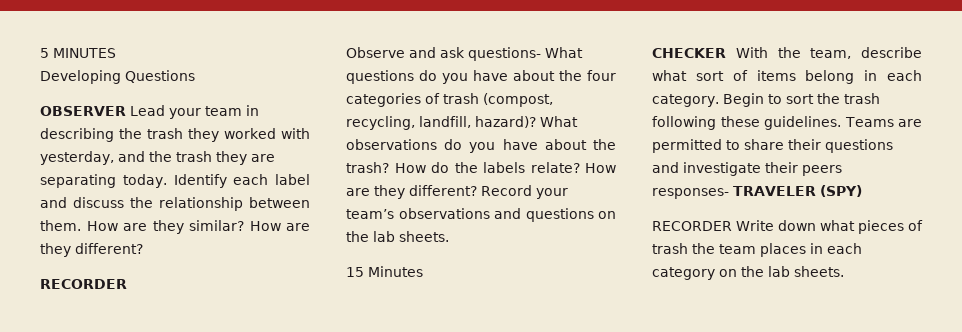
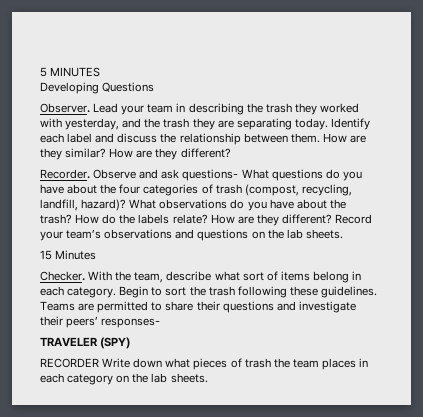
- OBSERVER Lead your team in describing the trash they worked with yesterday, and the trash they are separating today.
+ Observer. Lead your team in describing the trash they worked with yesterday, and the trash they are separating today.
  How are they similar? How are they different?
- RECORDER
- Observe and ask questions- What questions do you have about the four categories of trash (compost, recycling, landfill, hazard)?
+ Recorder. Observe and ask questions- What questions do you have about the four categories of trash (compost, recycling, landfill, hazard)?
- CHECKER With the team, describe what sort of items belong in each category.
+ Checker. With the team, describe what sort of items belong in each category.
- Teams are permitted to share their questions and investigate their peers responses- TRAVELER (SPY)
+ Teams are permitted to share their questions and investigate their peers’ responses-
+ TRAVELER (SPY)

